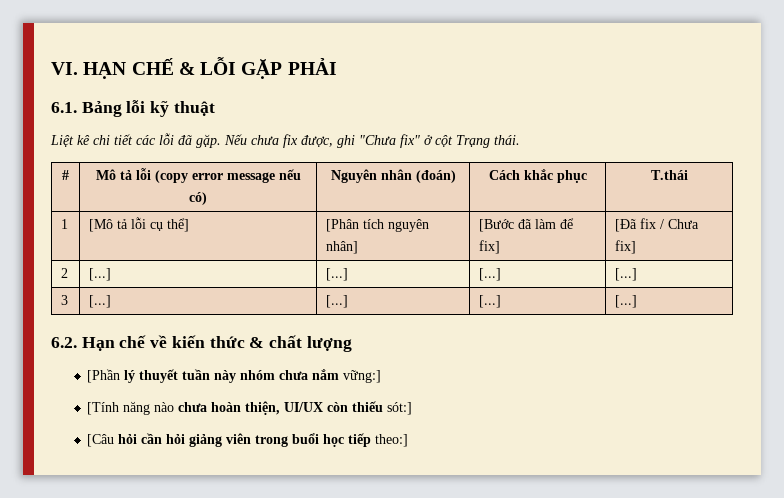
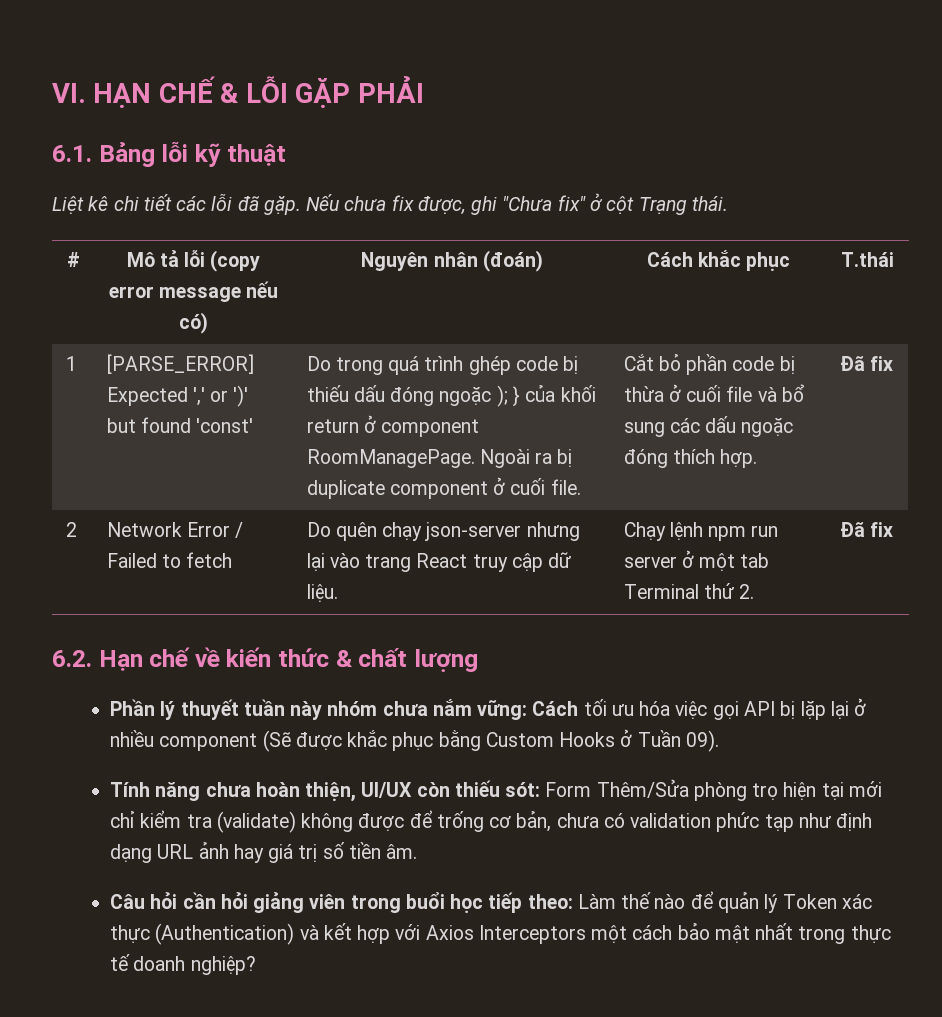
- [Mô tả lỗi cụ thể] | [Phân tích nguyên nhân] | [Bước đã làm để fix] | [Đã fix / Chưa fix]
- 2 | [...] | [...] | [...] | [...]
- 3 | [...] | [...] | [...] | [...]
+ [PARSE_ERROR] Expected ',' or ')' but found 'const' | Do trong quá trình ghép code bị thiếu dấu đóng ngoặc ); } của khối return ở component RoomManagePage. Ngoài ra bị duplicate component ở cuối file. | Cắt bỏ phần code bị thừa ở cuối file và bổ sung các dấu ngoặc đóng thích hợp. | Đã fix
+ 2 | Network Error / Failed to fetch | Do quên chạy json-server nhưng lại vào trang React truy cập dữ liệu. | Chạy lệnh npm run server ở một tab Terminal thứ 2. | Đã fix
- [Phần lý thuyết tuần này nhóm chưa nắm vững:]
- [Tính năng nào chưa hoàn thiện, UI/UX còn thiếu sót:]
- [Câu hỏi cần hỏi giảng viên trong buổi học tiếp theo:]
+ Phần lý thuyết tuần này nhóm chưa nắm vững: Cách tối ưu hóa việc gọi API bị lặp lại ở nhiều component (Sẽ được khắc phục bằng Custom Hooks ở Tuần 09).
+ Tính năng chưa hoàn thiện, UI/UX còn thiếu sót: Form Thêm/Sửa phòng trọ hiện tại mới chỉ kiểm tra (validate) không được để trống cơ bản, chưa có validation phức tạp như định dạng URL ảnh hay giá trị số tiền âm.
+ Câu hỏi cần hỏi giảng viên trong buổi học tiếp theo: Làm thế nào để quản lý Token xác thực (Authentication) và kết hợp với Axios Interceptors một cách bảo mật nhất trong thực tế doanh nghiệp?

